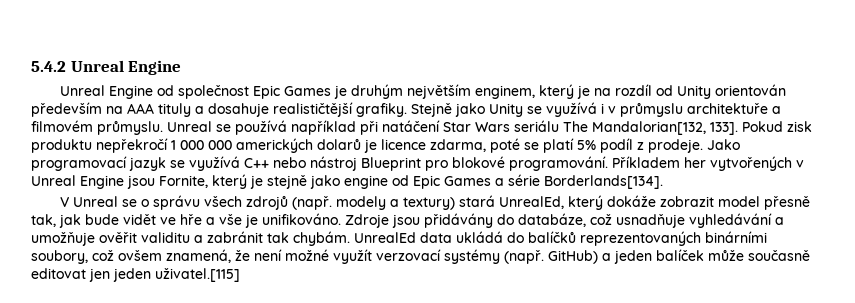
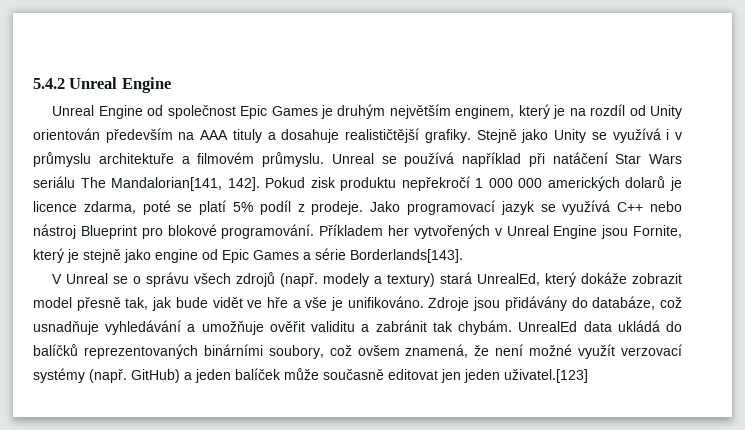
- Unreal se používá například při natáčení Star Wars seriálu The Mandalorian[132, 133].
+ Unreal se používá například při natáčení Star Wars seriálu The Mandalorian[141, 142].
- Příkladem her vytvořených v Unreal Engine jsou Fornite, který je stejně jako engine od Epic Games a série Borderlands[134].
+ Příkladem her vytvořených v Unreal Engine jsou Fornite, který je stejně jako engine od Epic Games a série Borderlands[143].
- GitHub) a jeden balíček může současně editovat jen jeden uživatel.[115]
+ GitHub) a jeden balíček může současně editovat jen jeden uživatel.[123]

